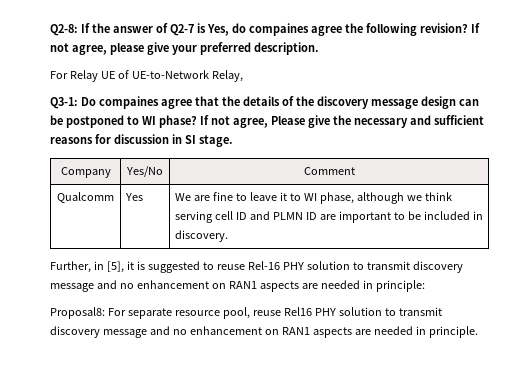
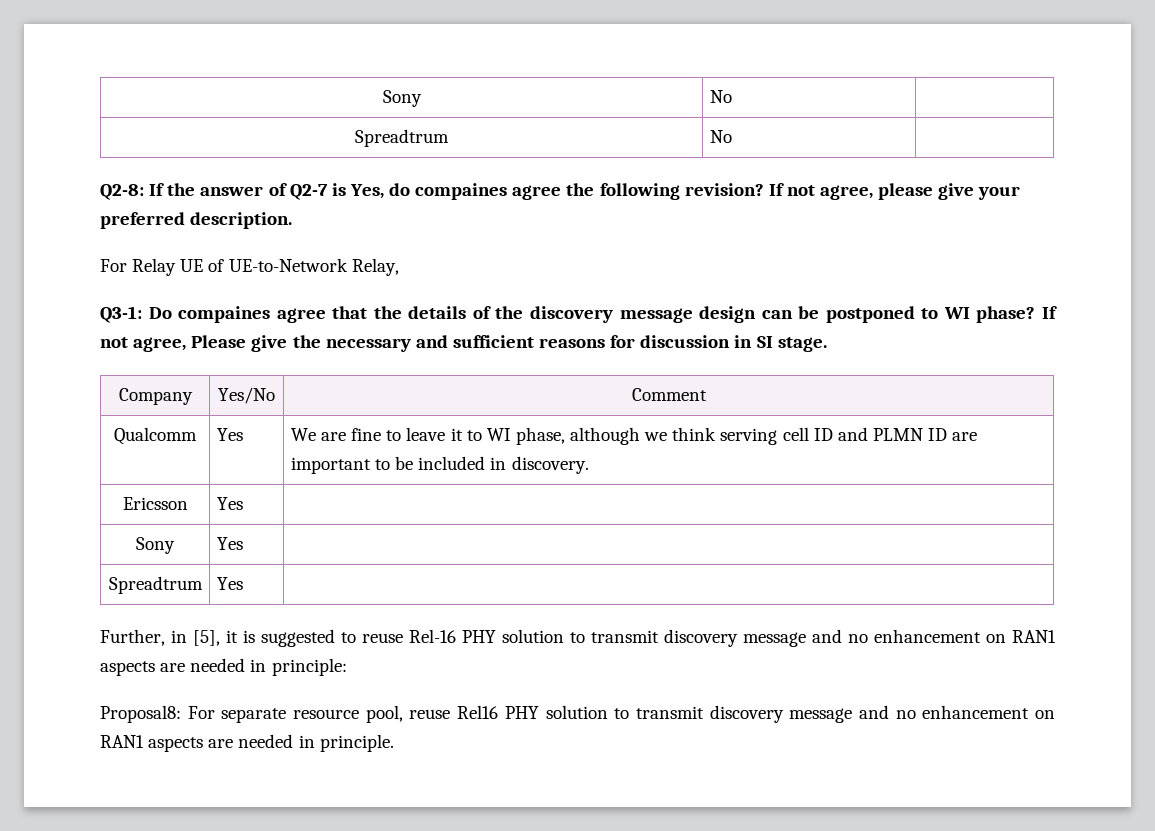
+ Sony | No |
+ Spreadtrum | No |
+ Ericsson | Yes |
+ Sony | Yes |
+ Spreadtrum | Yes |

